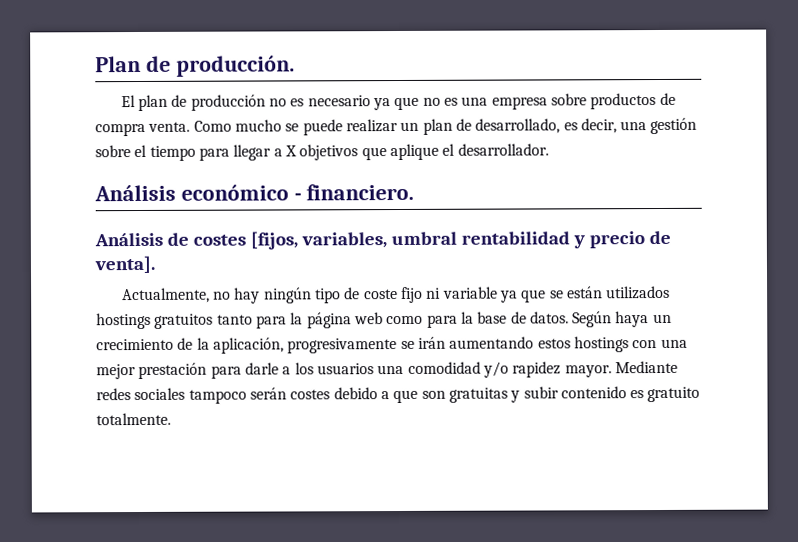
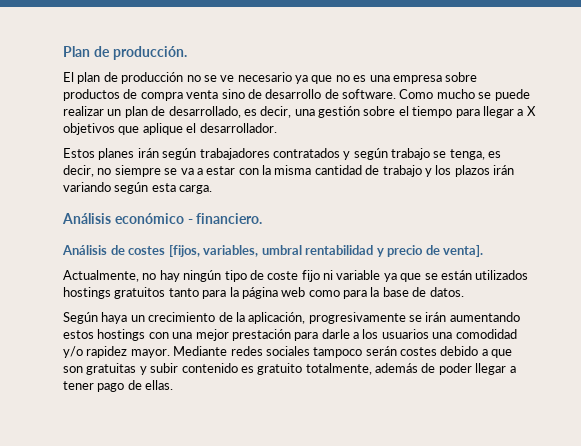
- El plan de producción no es necesario ya que no es una empresa sobre productos de compra venta.
+ El plan de producción no se ve necesario ya que no es una empresa sobre productos de compra venta sino de desarrollo de software.
+ Estos planes irán según trabajadores contratados y según trabajo se tenga, es decir, no siempre se va a estar con la misma cantidad de trabajo y los plazos irán variando según esta carga.
- Actualmente, no hay ningún tipo de coste fijo ni variable ya que se están utilizados hostings gratuitos tanto para la página web como para la base de datos. Según haya un crecimiento de la aplicación, progresivamente se irán aumentando estos hostings con una mejor prestación para darle a los usuarios una comodidad y/o rapidez mayor.
+ Actualmente, no hay ningún tipo de coste fijo ni variable ya que se están utilizados hostings gratuitos tanto para la página web como para la base de datos.
+ Según haya un crecimiento de la aplicación, progresivamente se irán aumentando estos hostings con una mejor prestación para darle a los usuarios una comodidad y/o rapidez mayor.
- Mediante redes sociales tampoco serán costes debido a que son gratuitas y subir contenido es gratuito totalmente.
+ Mediante redes sociales tampoco serán costes debido a que son gratuitas y subir contenido es gratuito totalmente, además de poder llegar a tener pago de ellas.

